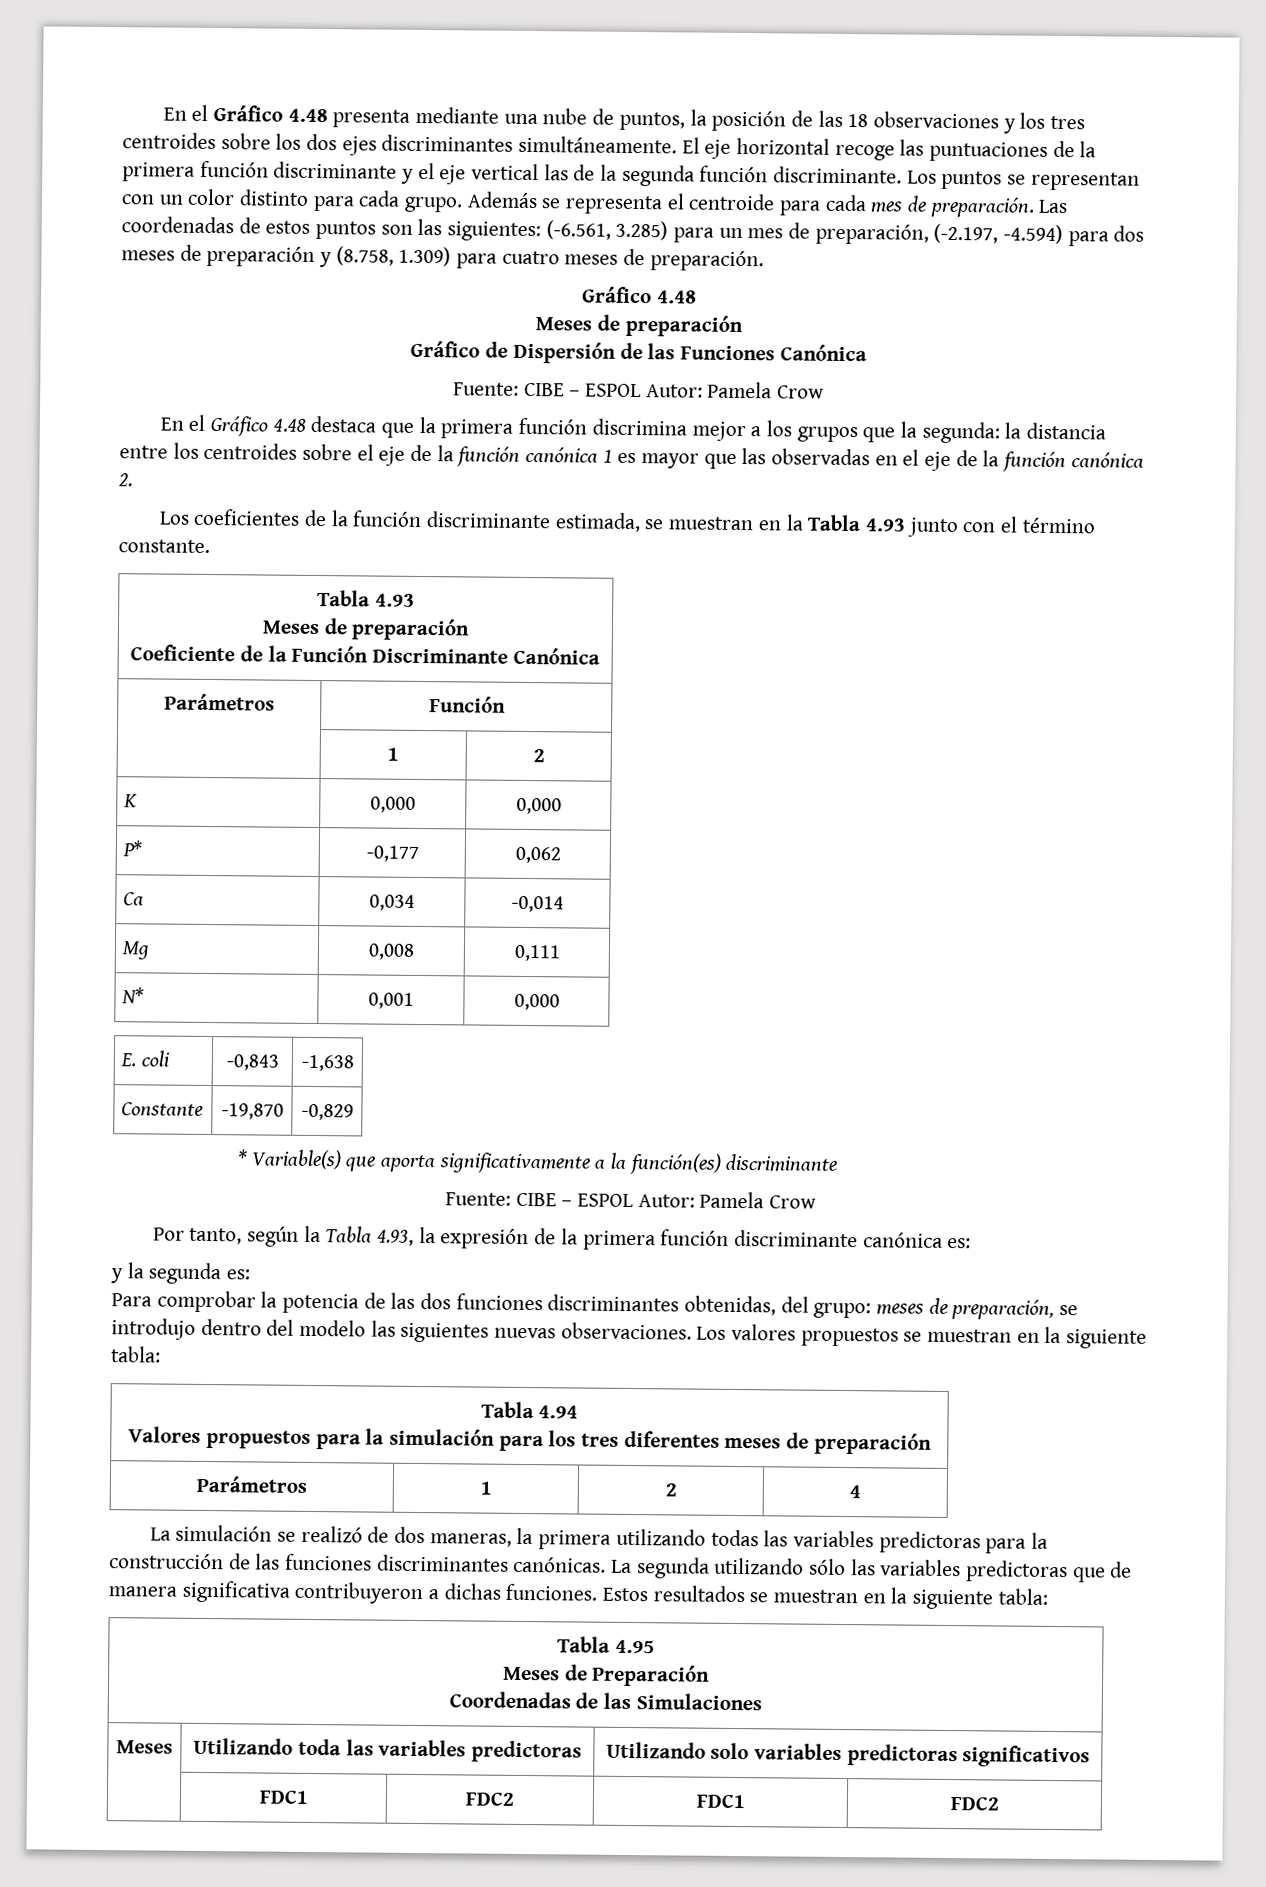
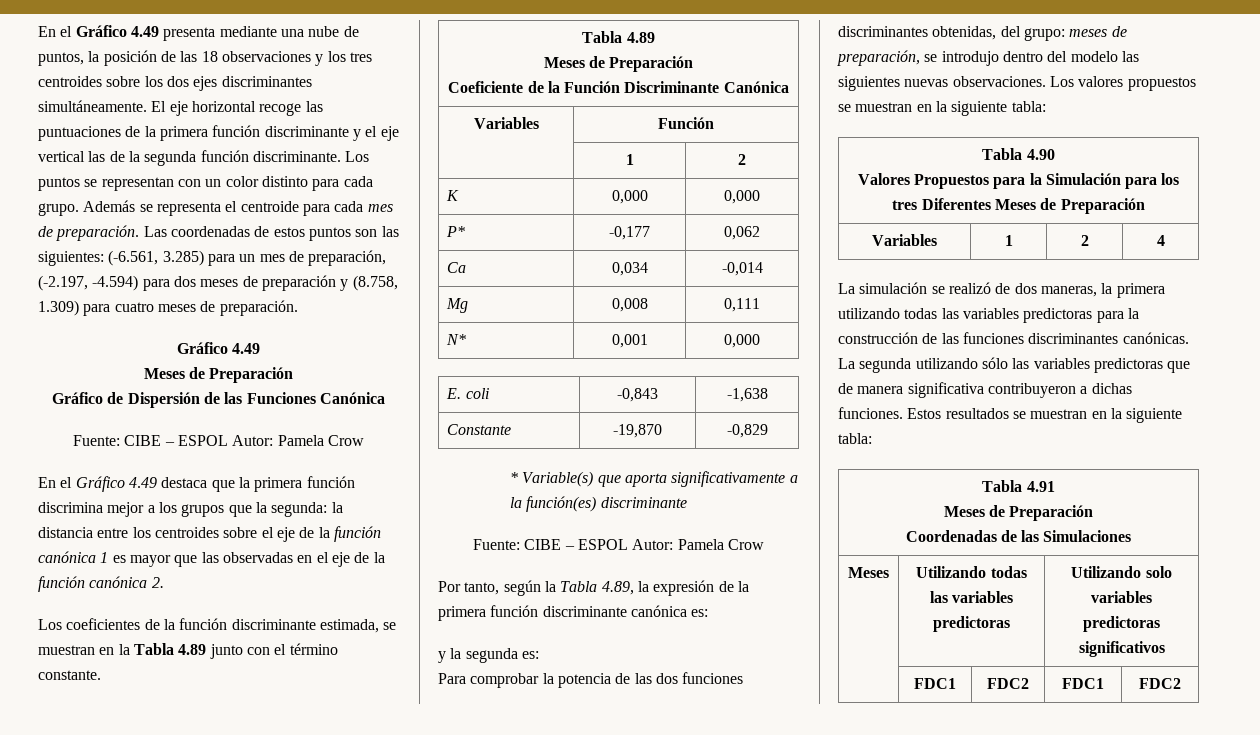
- En el Gráfico 4.48 presenta mediante una nube de puntos, la posición de las 18 observaciones y los tres centroides sobre los dos ejes discriminantes simultáneamente.
+ En el Gráfico 4.49 presenta mediante una nube de puntos, la posición de las 18 observaciones y los tres centroides sobre los dos ejes discriminantes simultáneamente.
  Las coordenadas de estos puntos son las siguientes: (-6.561, 3.285) para un mes de preparación, (-2.197, -4.594) para dos meses de preparación y (8.758, 1.309) para cuatro meses de preparación.
- Gráfico 4.48
- Meses de preparación
+ Gráfico 4.49
+ Meses de Preparación
- En el Gráfico 4.48 destaca que la primera función discrimina mejor a los grupos que la segunda: la distancia entre los centroides sobre el eje de la función canónica 1 es mayor que las observadas en el eje de la función canónica 2.
+ En el Gráfico 4.49 destaca que la primera función discrimina mejor a los grupos que la segunda: la distancia entre los centroides sobre el eje de la función canónica 1 es mayor que las observadas en el eje de la función canónica 2.
- Los coeficientes de la función discriminante estimada, se muestran en la Tabla 4.93 junto con el término constante.
- Tabla 4.93
- Meses de preparación
+ Los coeficientes de la función discriminante estimada, se muestran en la Tabla 4.89 junto con el término constante.
+ Tabla 4.89
+ Meses de Preparación
- Parámetros | Función
+ Variables | Función
- Por tanto, según la Tabla 4.93, la expresión de la primera función discriminante canónica es:
+ Por tanto, según la Tabla 4.89, la expresión de la primera función discriminante canónica es:
- Tabla 4.94
- Valores propuestos para la simulación para los tres diferentes meses de preparación
- Parámetros | 1 | 2 | 4
+ Tabla 4.90
+ Valores Propuestos para la Simulación para los tres Diferentes Meses de Preparación
+ Variables | 1 | 2 | 4
- Tabla 4.95
+ Tabla 4.91
- Meses | Utilizando toda las variables predictoras | Utilizando solo variables predictoras significativos
+ Meses | Utilizando todas las variables predictoras | Utilizando solo variables predictoras significativos

